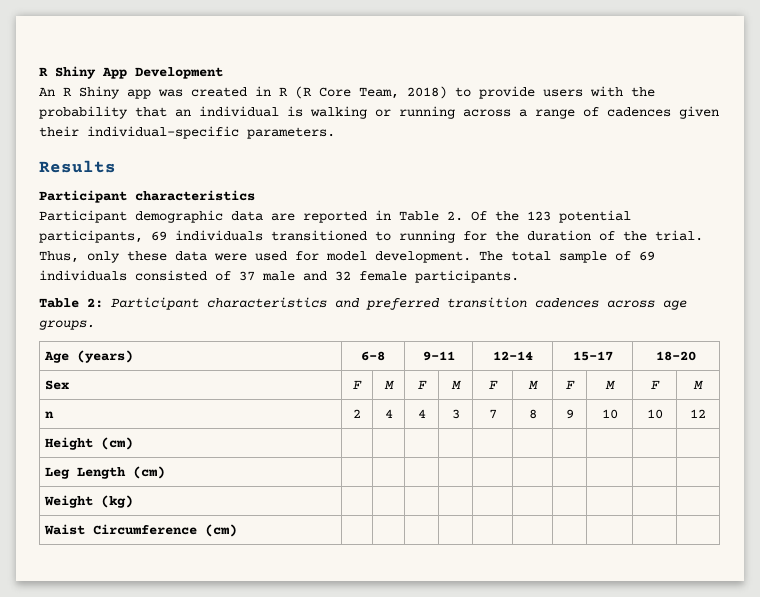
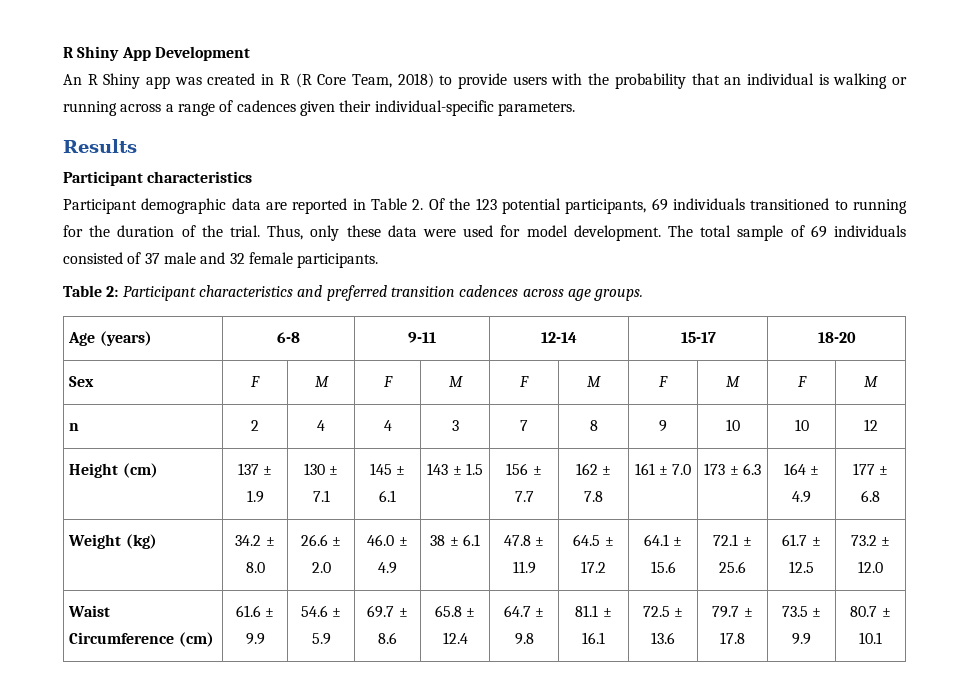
- Height (cm) | | | | | | | | | |
- Leg Length (cm) | | | | | | | | | |
- Weight (kg) | | | | | | | | | |
- Waist Circumference (cm) | | | | | | | | | |
+ Height (cm) | 137 ± 1.9 | 130 ± 7.1 | 145 ± 6.1 | 143 ± 1.5 | 156 ± 7.7 | 162 ± 7.8 | 161 ± 7.0 | 173 ± 6.3 | 164 ± 4.9 | 177 ± 6.8
+ Weight (kg) | 34.2 ± 8.0 | 26.6 ± 2.0 | 46.0 ± 4.9 | 38 ± 6.1 | 47.8 ± 11.9 | 64.5 ± 17.2 | 64.1 ± 15.6 | 72.1 ± 25.6 | 61.7 ± 12.5 | 73.2 ± 12.0
+ Waist Circumference (cm) | 61.6 ± 9.9 | 54.6 ± 5.9 | 69.7 ± 8.6 | 65.8 ± 12.4 | 64.7 ± 9.8 | 81.1 ± 16.1 | 72.5 ± 13.6 | 79.7 ± 17.8 | 73.5 ± 9.9 | 80.7 ± 10.1

